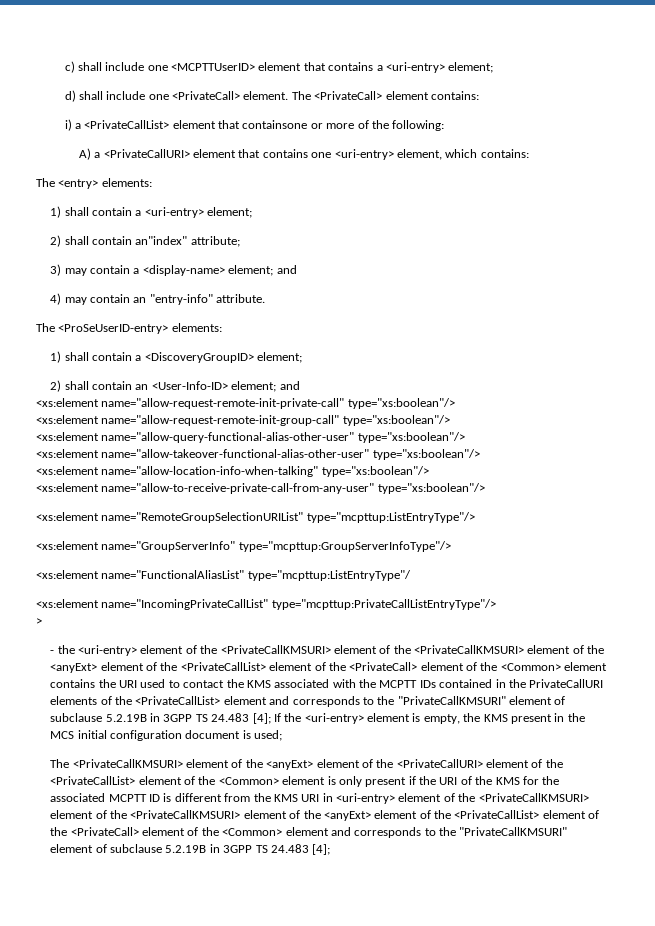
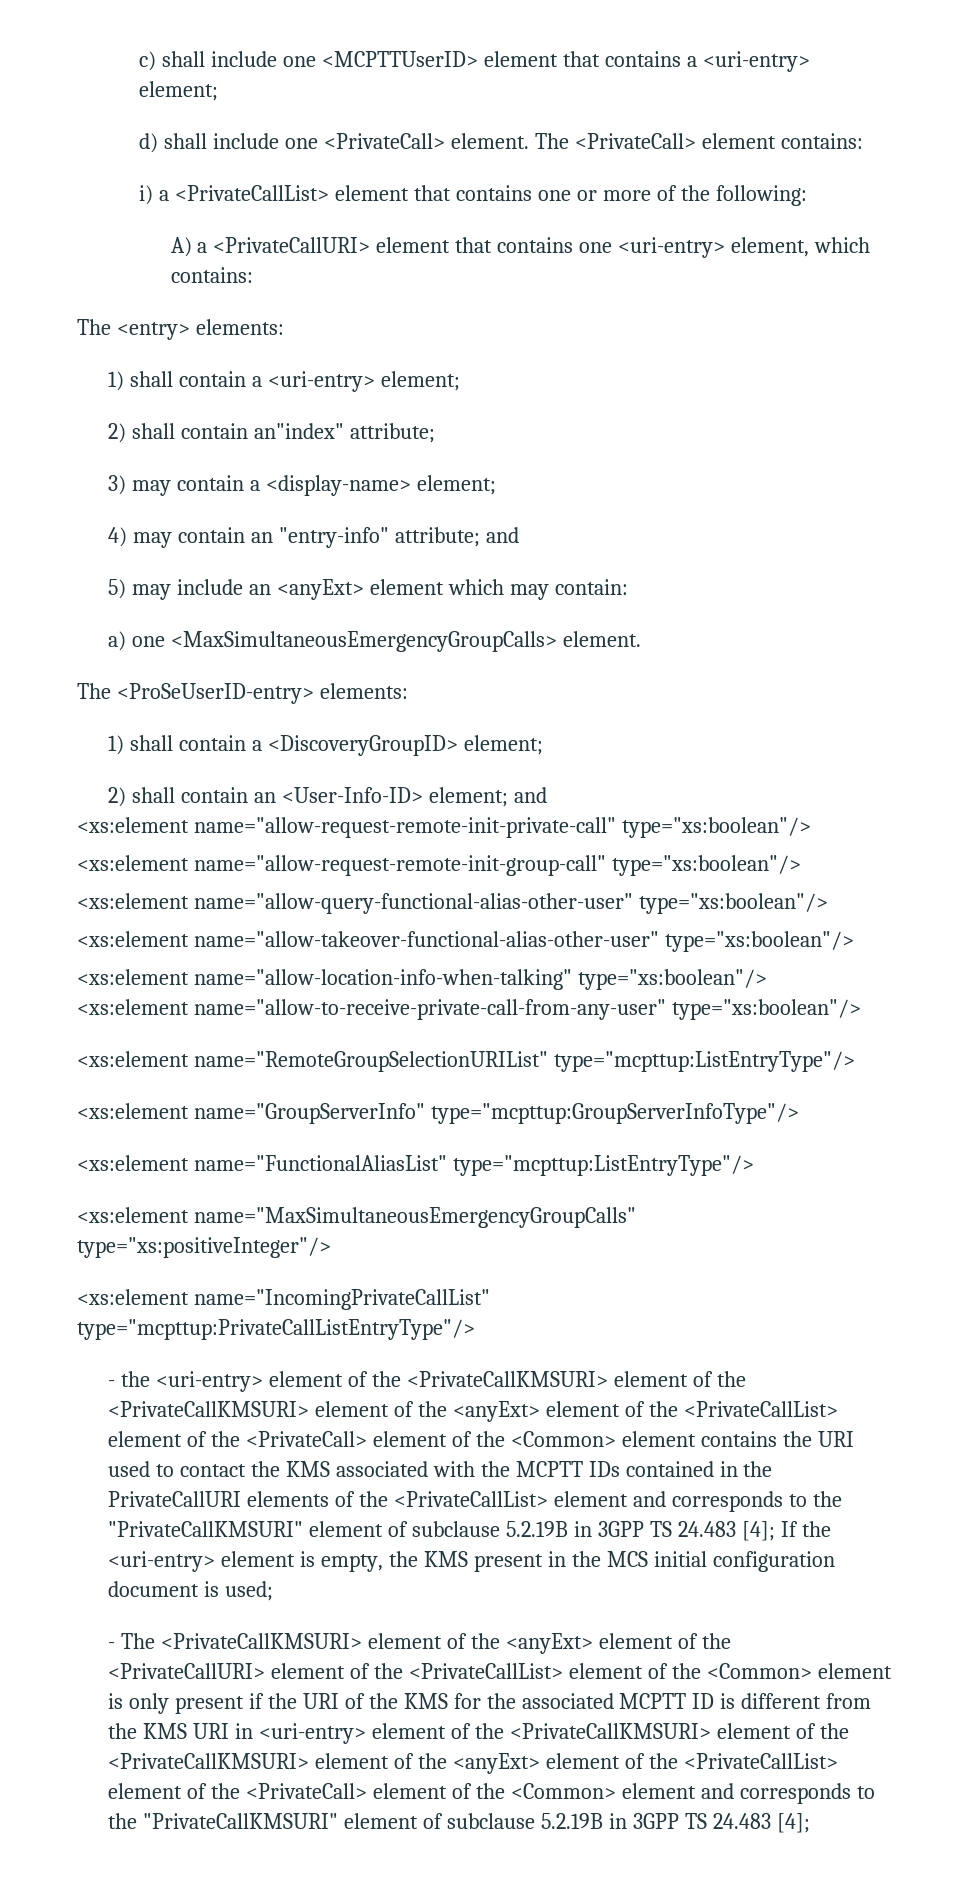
- i) a <PrivateCallList> element that containsone or more of the following:
+ i) a <PrivateCallList> element that contains one or more of the following:
- 3) may contain a <display-name> element; and
+ 3) may contain a <display-name> element;
- 4) may contain an "entry-info" attribute.
+ 4) may contain an "entry-info" attribute; and
+ 5) may include an <anyExt> element which may contain:
+ a) one <MaxSimultaneousEmergencyGroupCalls> element.
- <xs:element name="FunctionalAliasList" type="mcpttup:ListEntryType"/
+ <xs:element name="FunctionalAliasList" type="mcpttup:ListEntryType"/>
+ <xs:element name="MaxSimultaneousEmergencyGroupCalls" type="xs:positiveInteger"/>
- >
- The <PrivateCallKMSURI> element of the <anyExt> element of the <PrivateCallURI> element of the <PrivateCallList> element of the <Common> element is only present if the URI of the KMS for the associated MCPTT ID is different from the KMS URI in <uri-entry> element of the <PrivateCallKMSURI> element of the <PrivateCallKMSURI> element of the <anyExt> element of the <PrivateCallList> element of the <PrivateCall> element of the <Common> element and corresponds to the "PrivateCallKMSURI" element of subclause 5.2.19B in 3GPP TS 24.483 [4];
+ - The <PrivateCallKMSURI> element of the <anyExt> element of the <PrivateCallURI> element of the <PrivateCallList> element of the <Common> element is only present if the URI of the KMS for the associated MCPTT ID is different from the KMS URI in <uri-entry> element of the <PrivateCallKMSURI> element of the <PrivateCallKMSURI> element of the <anyExt> element of the <PrivateCallList> element of the <PrivateCall> element of the <Common> element and corresponds to the "PrivateCallKMSURI" element of subclause 5.2.19B in 3GPP TS 24.483 [4];

